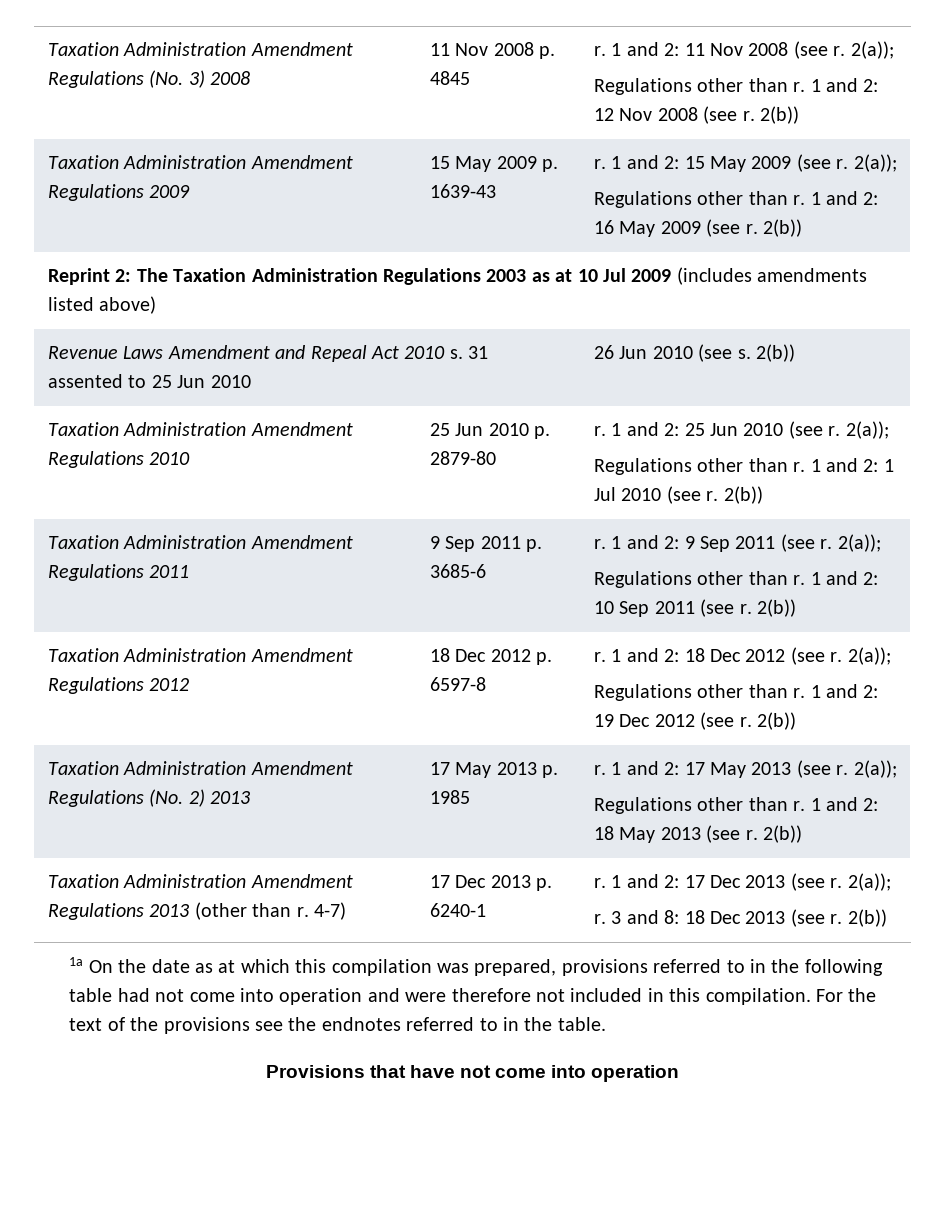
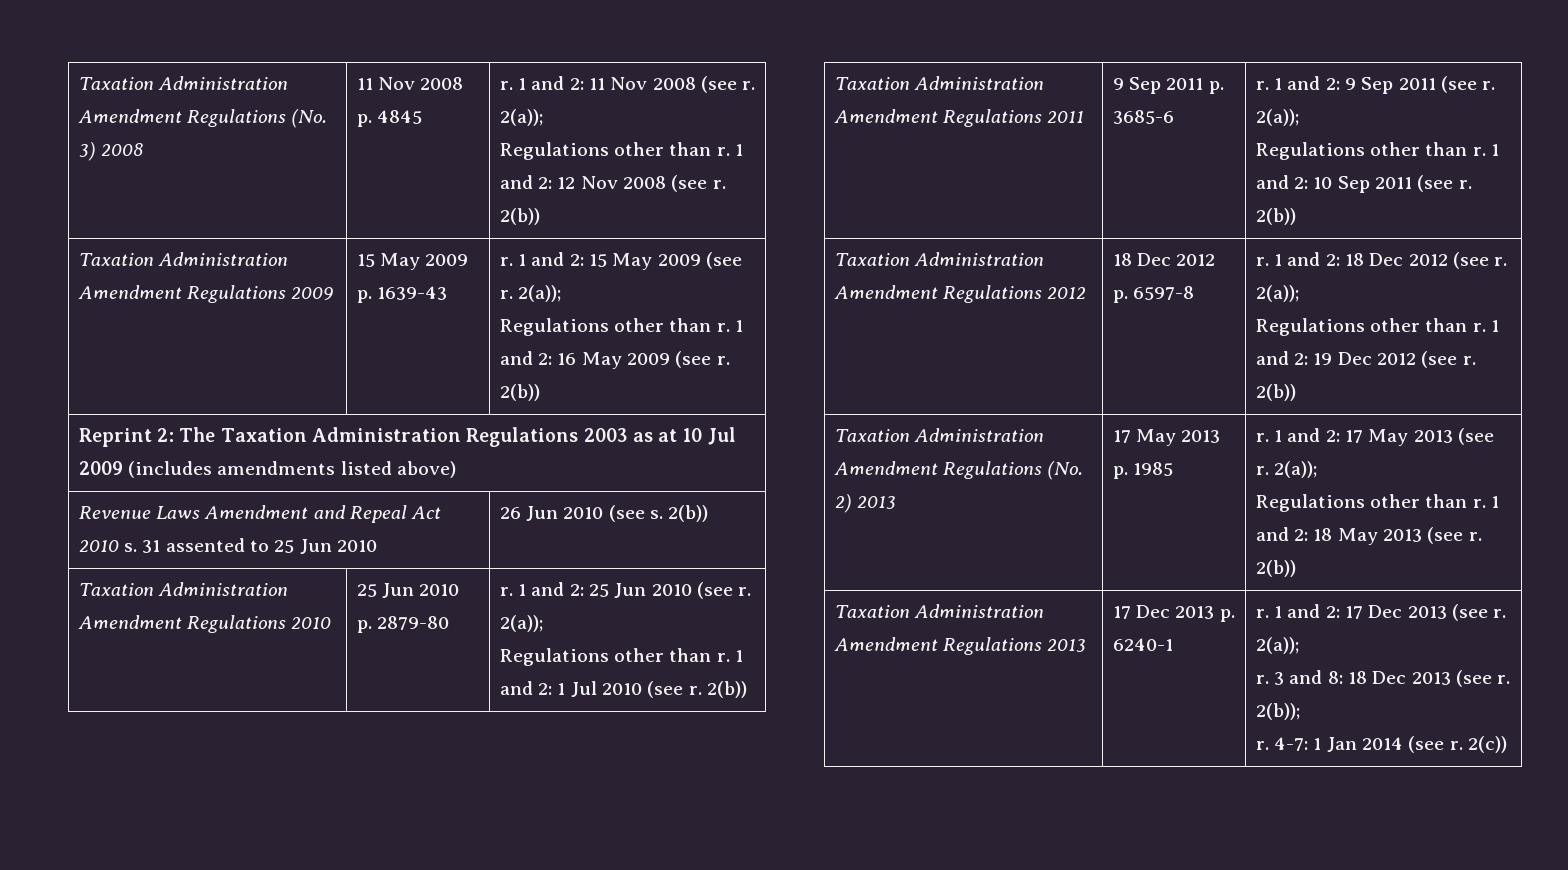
- Taxation Administration Amendment Regulations 2013 (other than r. 4-7) | 17 Dec 2013 p. 6240-1 | r. 1 and 2: 17 Dec 2013 (see r. 2(a));
- r. 3 and 8: 18 Dec 2013 (see r. 2(b))
- 1a On the date as at which this compilation was prepared, provisions referred to in the following table had not come into operation and were therefore not included in this compilation. For the text of the provisions see the endnotes referred to in the table.
- Provisions that have not come into operation
+ Taxation Administration Amendment Regulations 2013 | 17 Dec 2013 p. 6240-1 | r. 1 and 2: 17 Dec 2013 (see r. 2(a));
+ r. 3 and 8: 18 Dec 2013 (see r. 2(b));
+ r. 4-7: 1 Jan 2014 (see r. 2(c))

